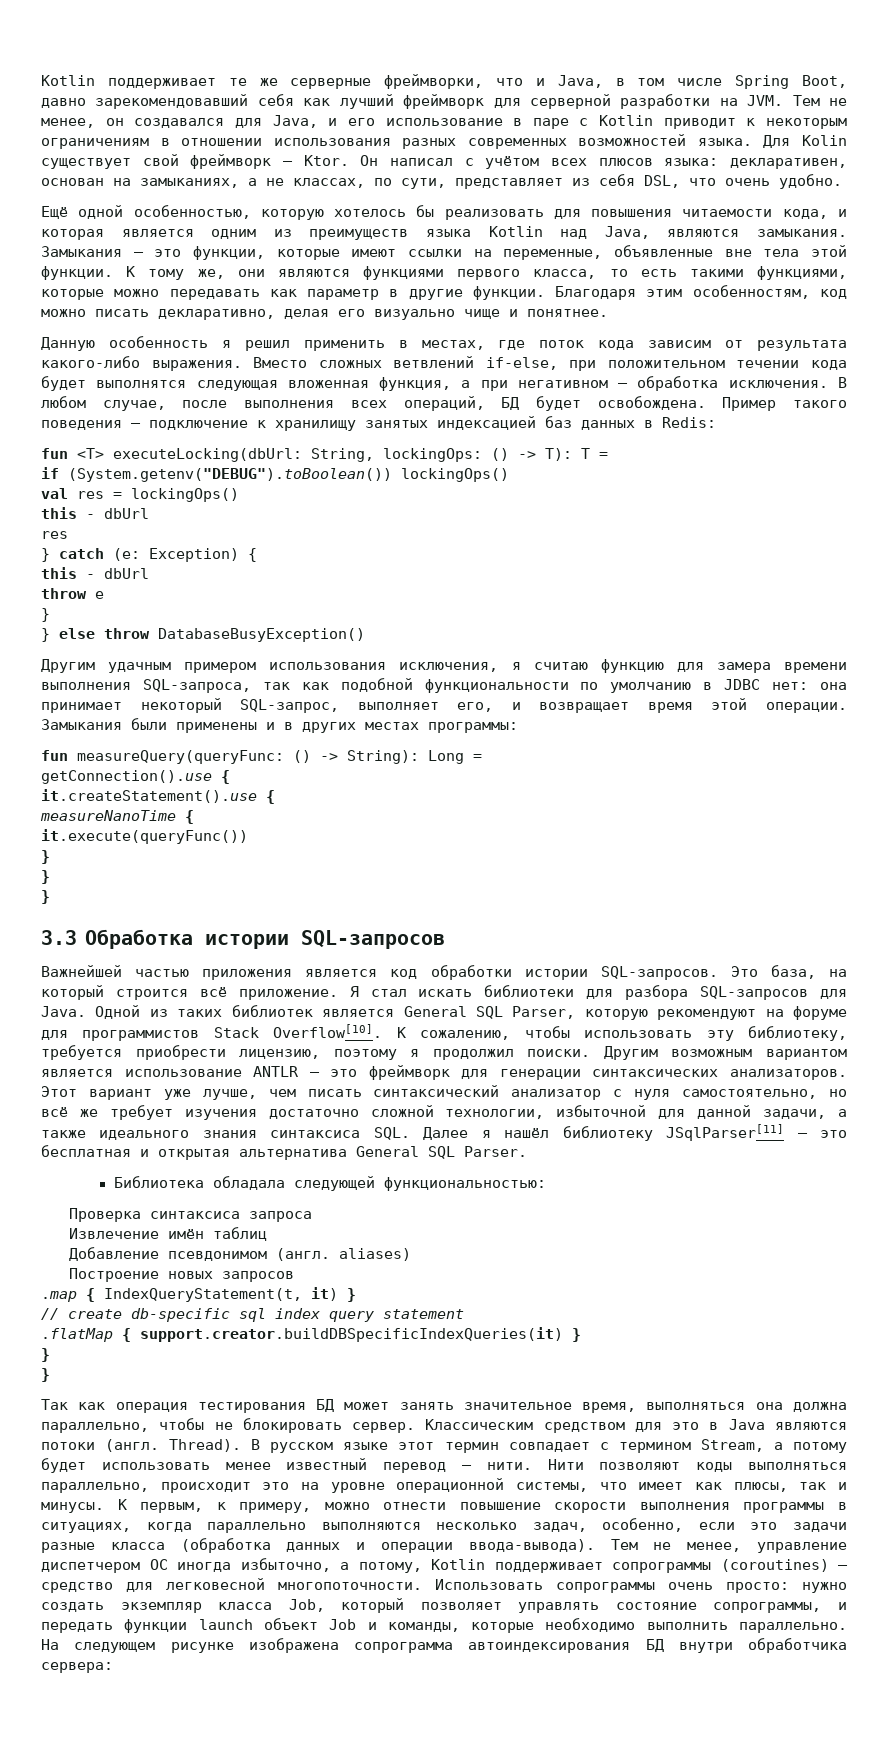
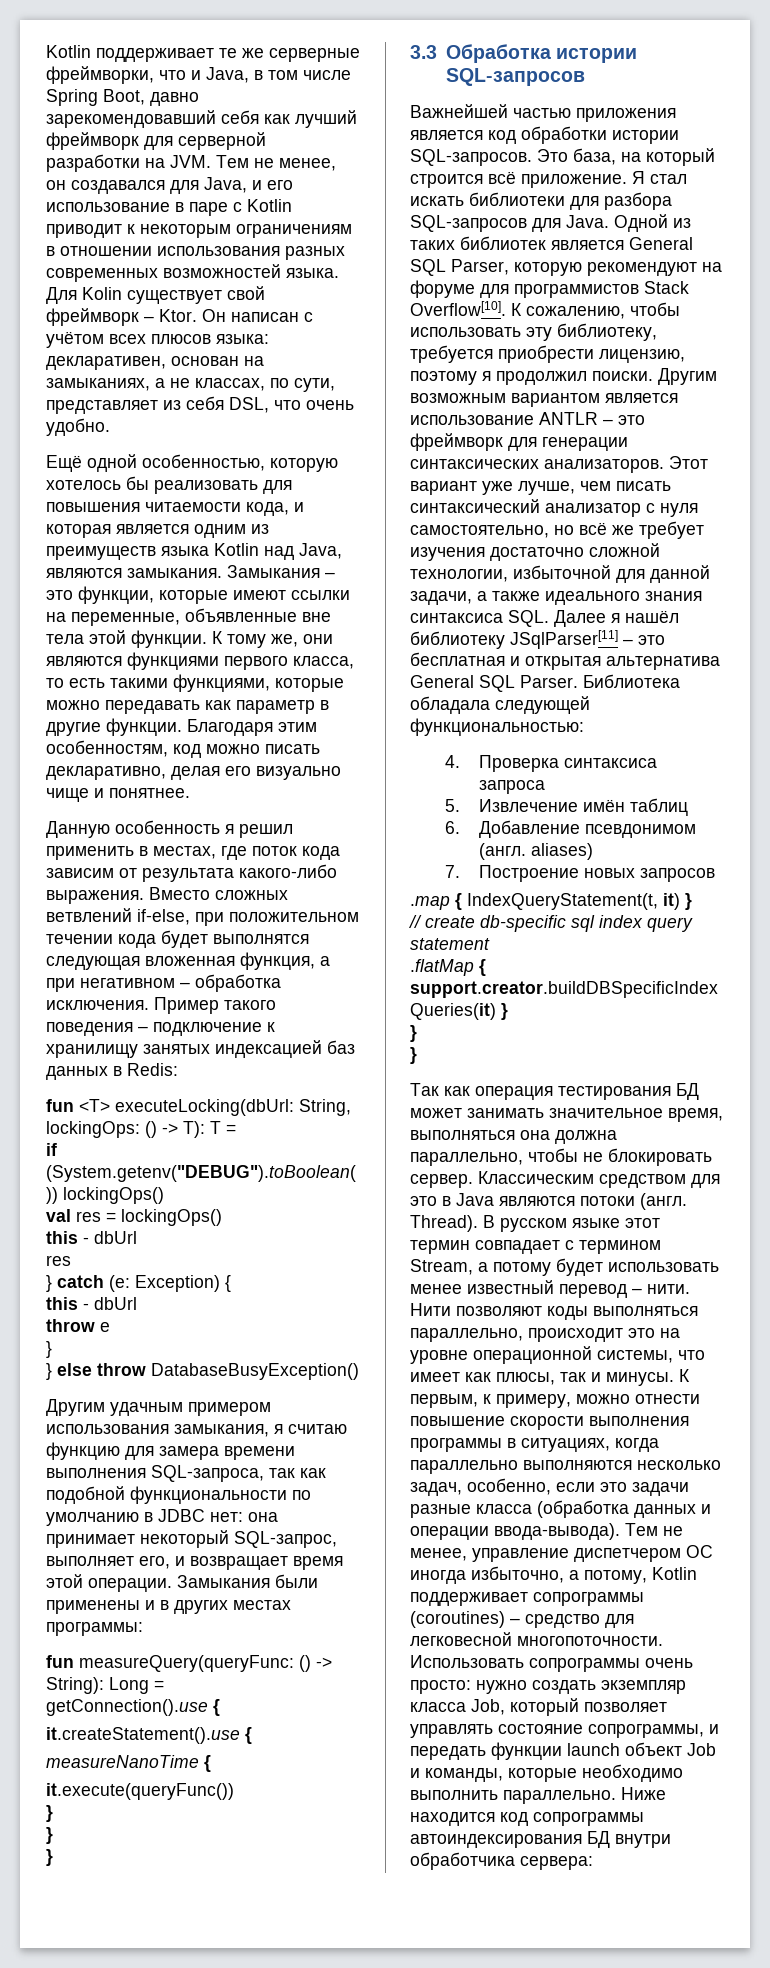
- Он написал с учётом всех плюсов языка: декларативен, основан на замыканиях, а не классах, по сути, представляет из себя DSL, что очень удобно.
+ Он написан с учётом всех плюсов языка: декларативен, основан на замыканиях, а не классах, по сути, представляет из себя DSL, что очень удобно.
- В любом случае, после выполнения всех операций, БД будет освобождена.
- Другим удачным примером использования исключения, я считаю функцию для замера времени выполнения SQL-запроса, так как подобной функциональности по умолчанию в JDBC нет: она принимает некоторый SQL-запрос, выполняет его, и возвращает время этой операции.
+ Другим удачным примером использования замыкания, я считаю функцию для замера времени выполнения SQL-запроса, так как подобной функциональности по умолчанию в JDBC нет: она принимает некоторый SQL-запрос, выполняет его, и возвращает время этой операции.
- Этот вариант уже лучше, чем писать синтаксический анализатор с нуля самостоятельно, но всё же требует изучения достаточно сложной технологии, избыточной для данной задачи, а также идеального знания синтаксиса SQL. Далее я нашёл библиотеку JSqlParser[11] – это бесплатная и открытая альтернатива General SQL Parser.
- Библиотека обладала следующей функциональностью:
+ Этот вариант уже лучше, чем писать синтаксический анализатор с нуля самостоятельно, но всё же требует изучения достаточно сложной технологии, избыточной для данной задачи, а также идеального знания синтаксиса SQL. Далее я нашёл библиотеку JSqlParser[11] – это бесплатная и открытая альтернатива General SQL Parser. Библиотека обладала следующей функциональностью:
- Проверка синтаксиса запроса
+ 4. Проверка синтаксиса запроса
- Извлечение имён таблиц
+ 5. Извлечение имён таблиц
- Добавление псевдонимом (англ. aliases)
+ 6. Добавление псевдонимом (англ. aliases)
- Построение новых запросов
+ 7. Построение новых запросов
- Так как операция тестирования БД может занять значительное время, выполняться она должна параллельно, чтобы не блокировать сервер.
+ Так как операция тестирования БД может занимать значительное время, выполняться она должна параллельно, чтобы не блокировать сервер.
- На следующем рисунке изображена сопрограмма автоиндексирования БД внутри обработчика сервера:
+ Ниже находится код сопрограммы автоиндексирования БД внутри обработчика сервера:

